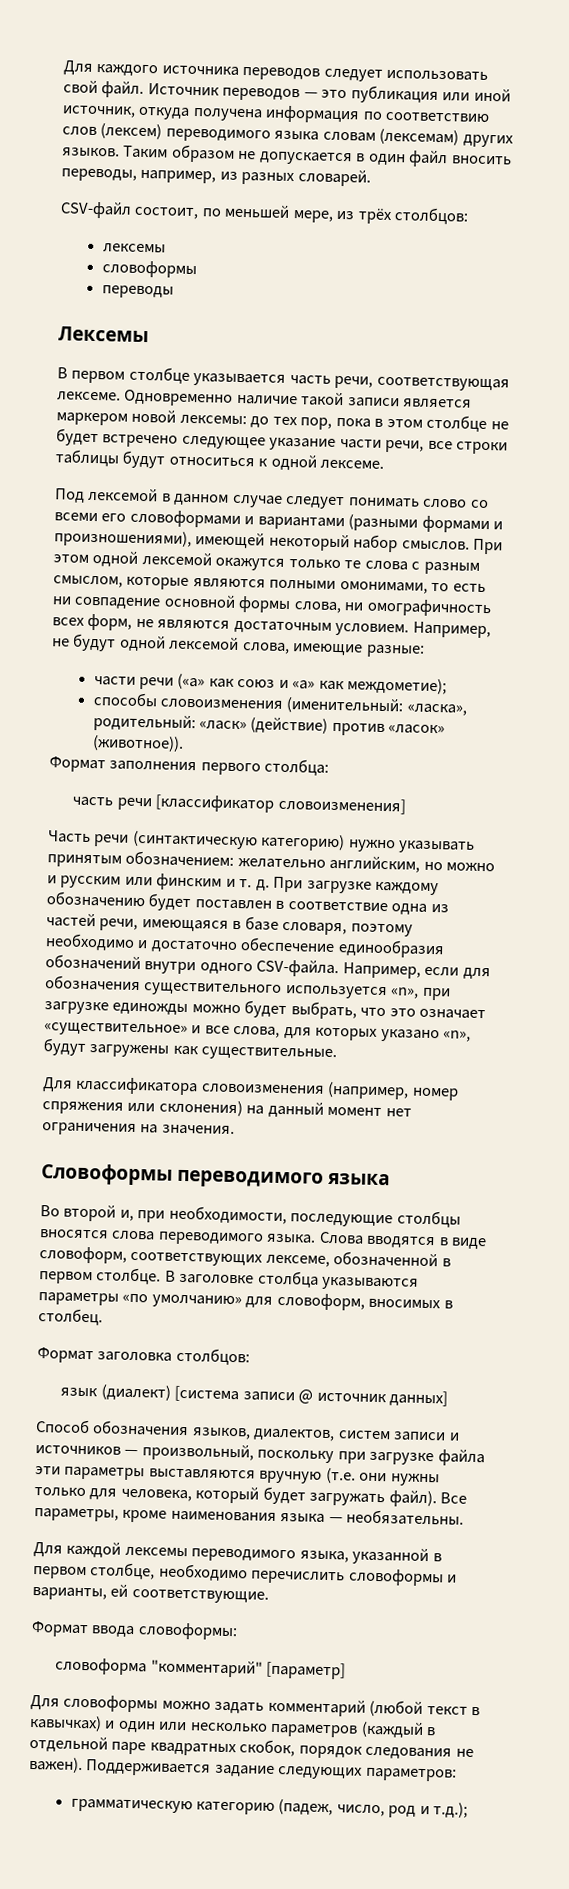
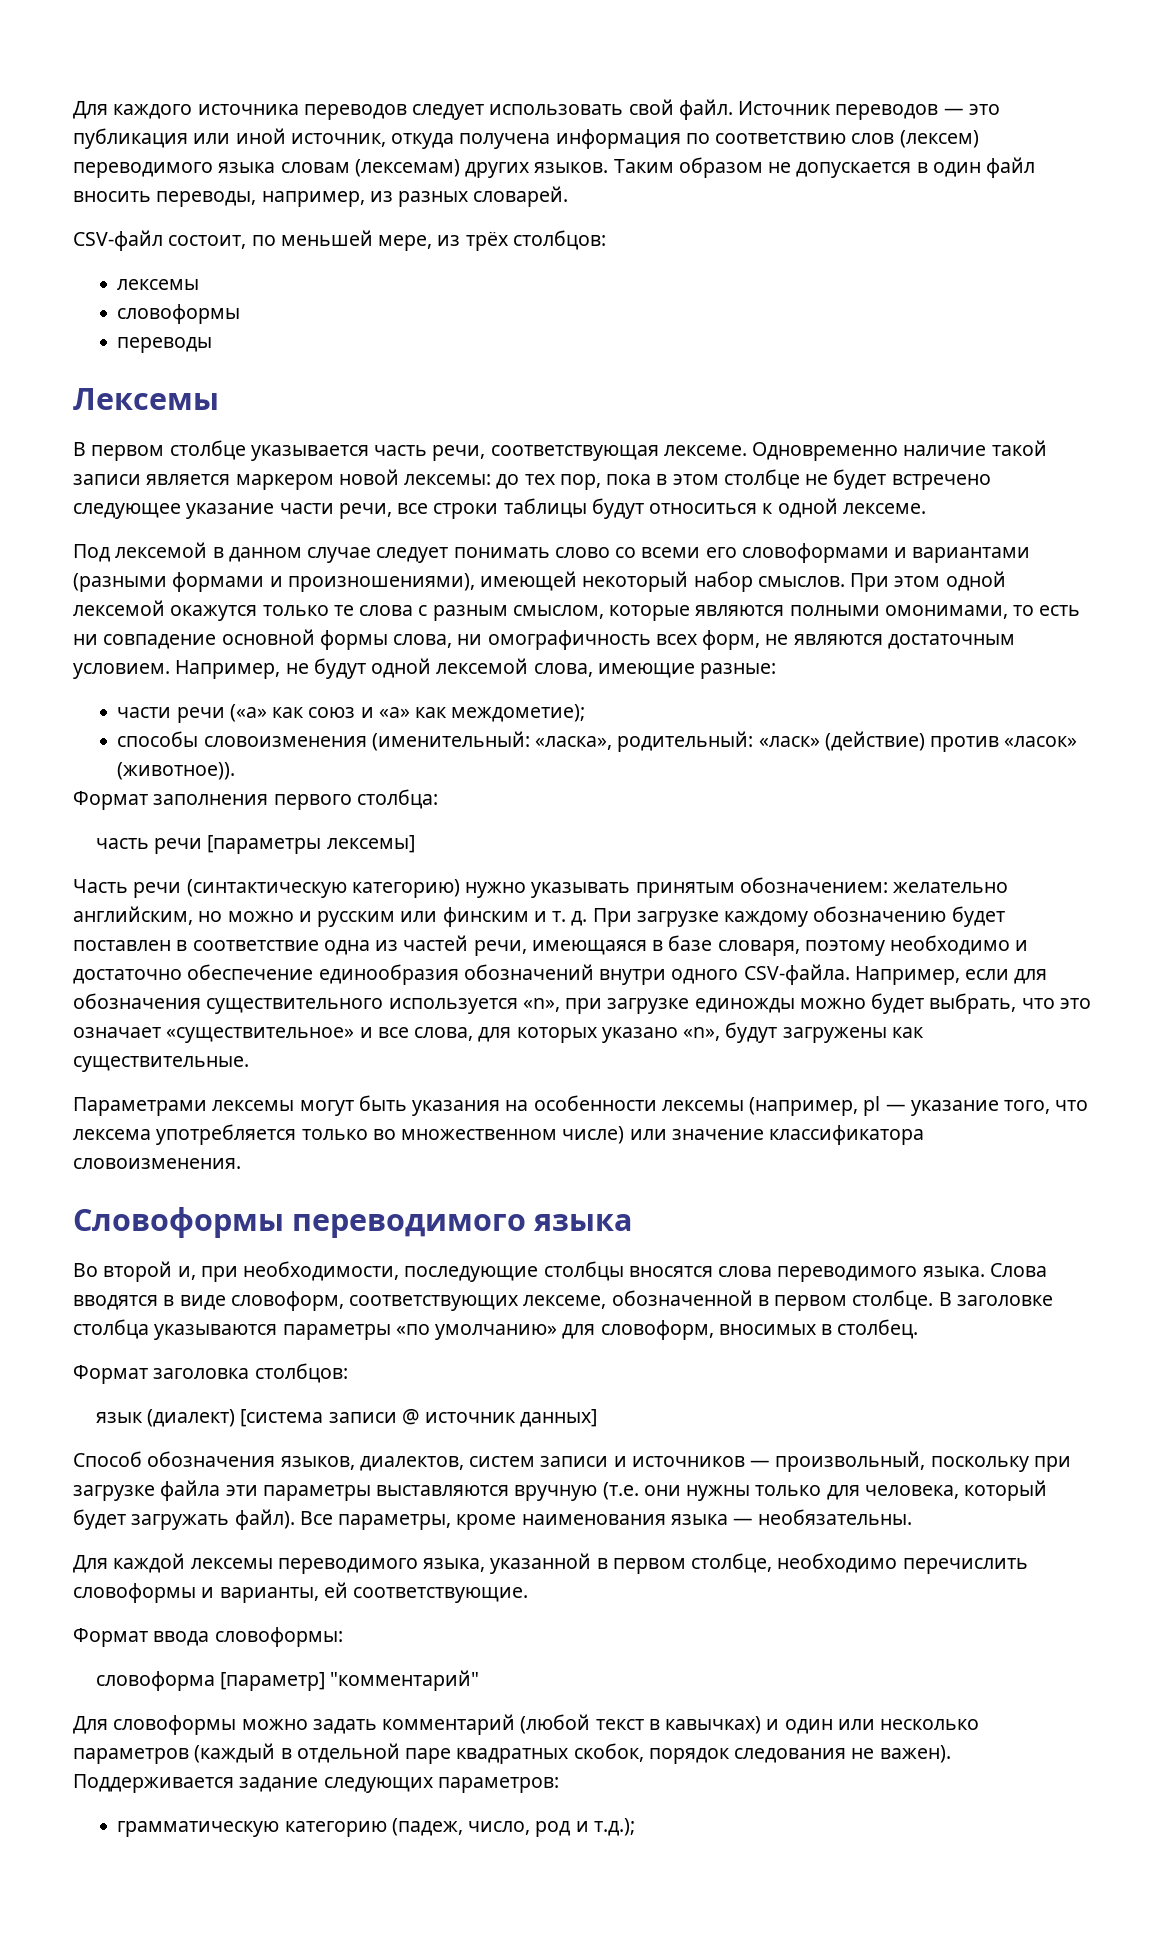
- часть речи [классификатор словоизменения]
+ часть речи [параметры лексемы]
- Для классификатора словоизменения (например, номер спряжения или склонения) на данный момент нет ограничения на значения.
+ Параметрами лексемы могут быть указания на особенности лексемы (например, pl — указание того, что лексема употребляется только во множественном числе) или значение классификатора словоизменения.
- словоформа "комментарий" [параметр]
+ словоформа [параметр] "комментарий"

